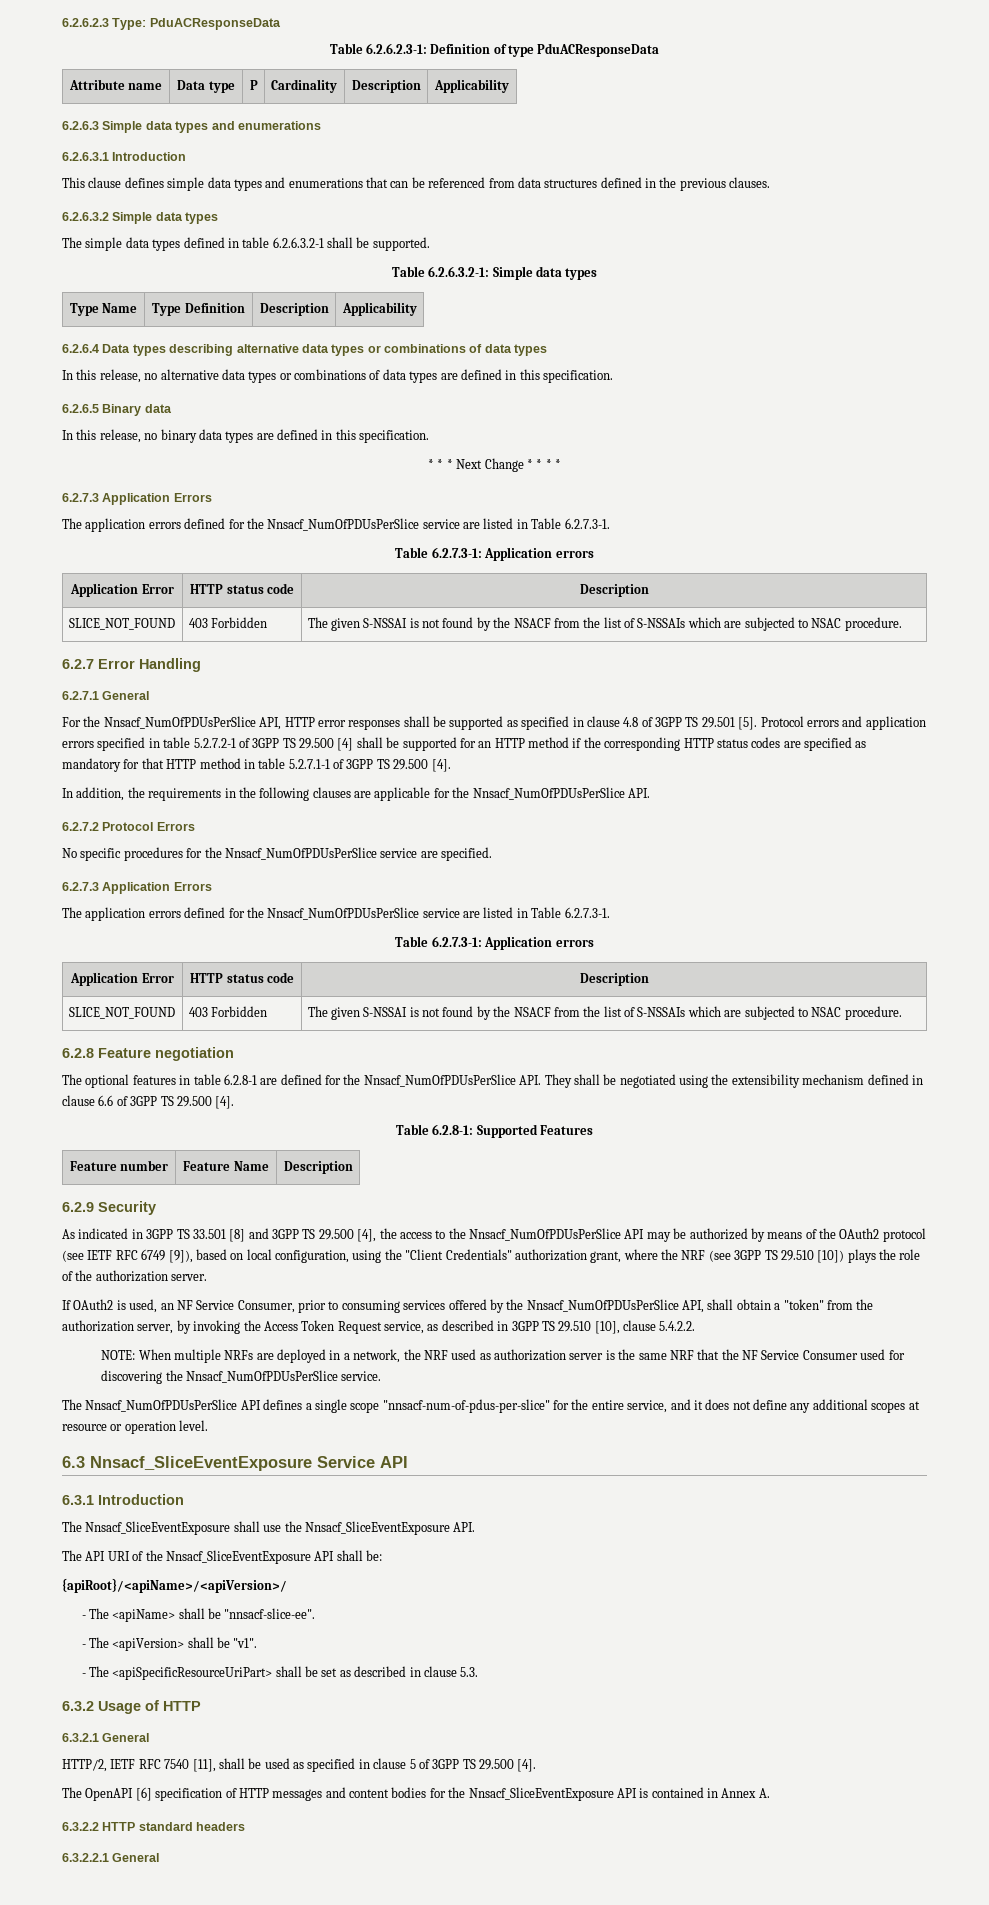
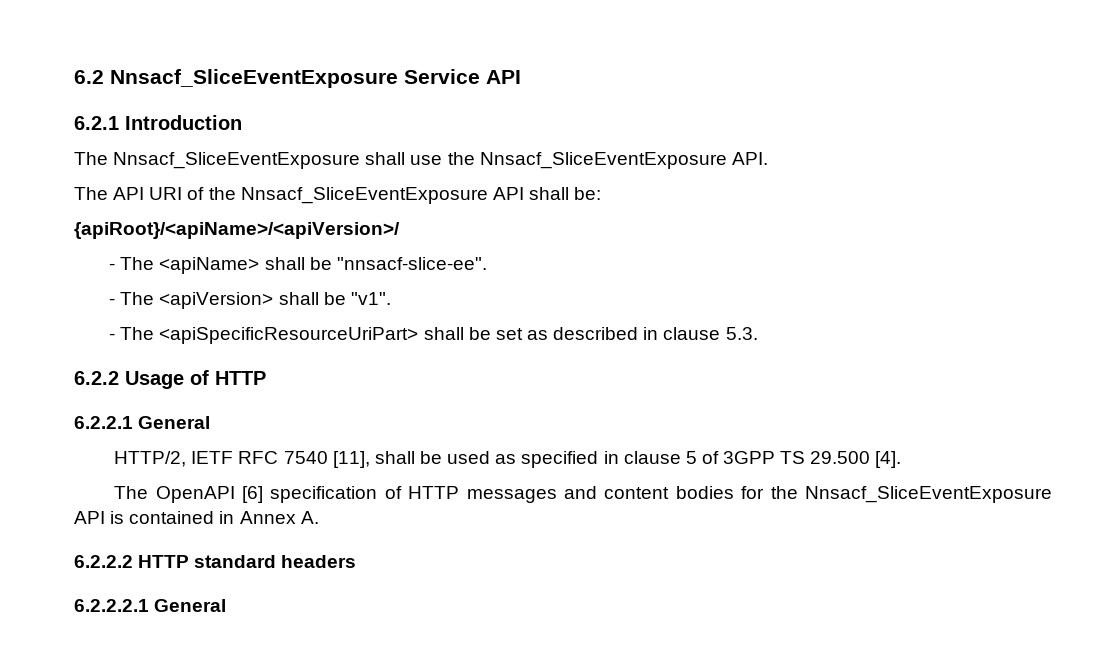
- 6.2.6.2.3 Type: PduACResponseData
- Table 6.2.6.2.3-1: Definition of type PduACResponseData
- Attribute name | Data type | P | Cardinality | Description | Applicability
- 6.2.6.3 Simple data types and enumerations
- 6.2.6.3.1 Introduction
- This clause defines simple data types and enumerations that can be referenced from data structures defined in the previous clauses.
- 6.2.6.3.2 Simple data types
- The simple data types defined in table 6.2.6.3.2-1 shall be supported.
- Table 6.2.6.3.2-1: Simple data types
- Type Name | Type Definition | Description | Applicability
- 6.2.6.4 Data types describing alternative data types or combinations of data types
- In this release, no alternative data types or combinations of data types are defined in this specification.
- 6.2.6.5 Binary data
- In this release, no binary data types are defined in this specification.
- * * * Next Change * * * *
- 6.2.7.3 Application Errors
- The application errors defined for the Nnsacf_NumOfPDUsPerSlice service are listed in Table 6.2.7.3-1.
- Table 6.2.7.3-1: Application errors
- Application Error | HTTP status code | Description
- SLICE_NOT_FOUND | 403 Forbidden | The given S-NSSAI is not found by the NSACF from the list of S-NSSAIs which are subjected to NSAC procedure.
- 6.2.7 Error Handling
- 6.2.7.1 General
- For the Nnsacf_NumOfPDUsPerSlice API, HTTP error responses shall be supported as specified in clause 4.8 of 3GPP TS 29.501 [5]. Protocol errors and application errors specified in table 5.2.7.2-1 of 3GPP TS 29.500 [4] shall be supported for an HTTP method if the corresponding HTTP status codes are specified as mandatory for that HTTP method in table 5.2.7.1-1 of 3GPP TS 29.500 [4].
- In addition, the requirements in the following clauses are applicable for the Nnsacf_NumOfPDUsPerSlice API.
- 6.2.7.2 Protocol Errors
- No specific procedures for the Nnsacf_NumOfPDUsPerSlice service are specified.
- 6.2.7.3 Application Errors
- The application errors defined for the Nnsacf_NumOfPDUsPerSlice service are listed in Table 6.2.7.3-1.
- Table 6.2.7.3-1: Application errors
- Application Error | HTTP status code | Description
- SLICE_NOT_FOUND | 403 Forbidden | The given S-NSSAI is not found by the NSACF from the list of S-NSSAIs which are subjected to NSAC procedure.
- 6.2.8 Feature negotiation
- The optional features in table 6.2.8-1 are defined for the Nnsacf_NumOfPDUsPerSlice API. They shall be negotiated using the extensibility mechanism defined in clause 6.6 of 3GPP TS 29.500 [4].
- Table 6.2.8-1: Supported Features
- Feature number | Feature Name | Description
- 6.2.9 Security
- As indicated in 3GPP TS 33.501 [8] and 3GPP TS 29.500 [4], the access to the Nnsacf_NumOfPDUsPerSlice API may be authorized by means of the OAuth2 protocol (see IETF RFC 6749 [9]), based on local configuration, using the "Client Credentials" authorization grant, where the NRF (see 3GPP TS 29.510 [10]) plays the role of the authorization server.
- If OAuth2 is used, an NF Service Consumer, prior to consuming services offered by the Nnsacf_NumOfPDUsPerSlice API, shall obtain a "token" from the authorization server, by invoking the Access Token Request service, as described in 3GPP TS 29.510 [10], clause 5.4.2.2.
- NOTE: When multiple NRFs are deployed in a network, the NRF used as authorization server is the same NRF that the NF Service Consumer used for discovering the Nnsacf_NumOfPDUsPerSlice service.
- The Nnsacf_NumOfPDUsPerSlice API defines a single scope "nnsacf-num-of-pdus-per-slice" for the entire service, and it does not define any additional scopes at resource or operation level.
- 6.3 Nnsacf_SliceEventExposure Service API
+ 6.2 Nnsacf_SliceEventExposure Service API
- 6.3.1 Introduction
+ 6.2.1 Introduction
- 6.3.2 Usage of HTTP
+ 6.2.2 Usage of HTTP
- 6.3.2.1 General
+ 6.2.2.1 General
- 6.3.2.2 HTTP standard headers
+ 6.2.2.2 HTTP standard headers
- 6.3.2.2.1 General
+ 6.2.2.2.1 General

